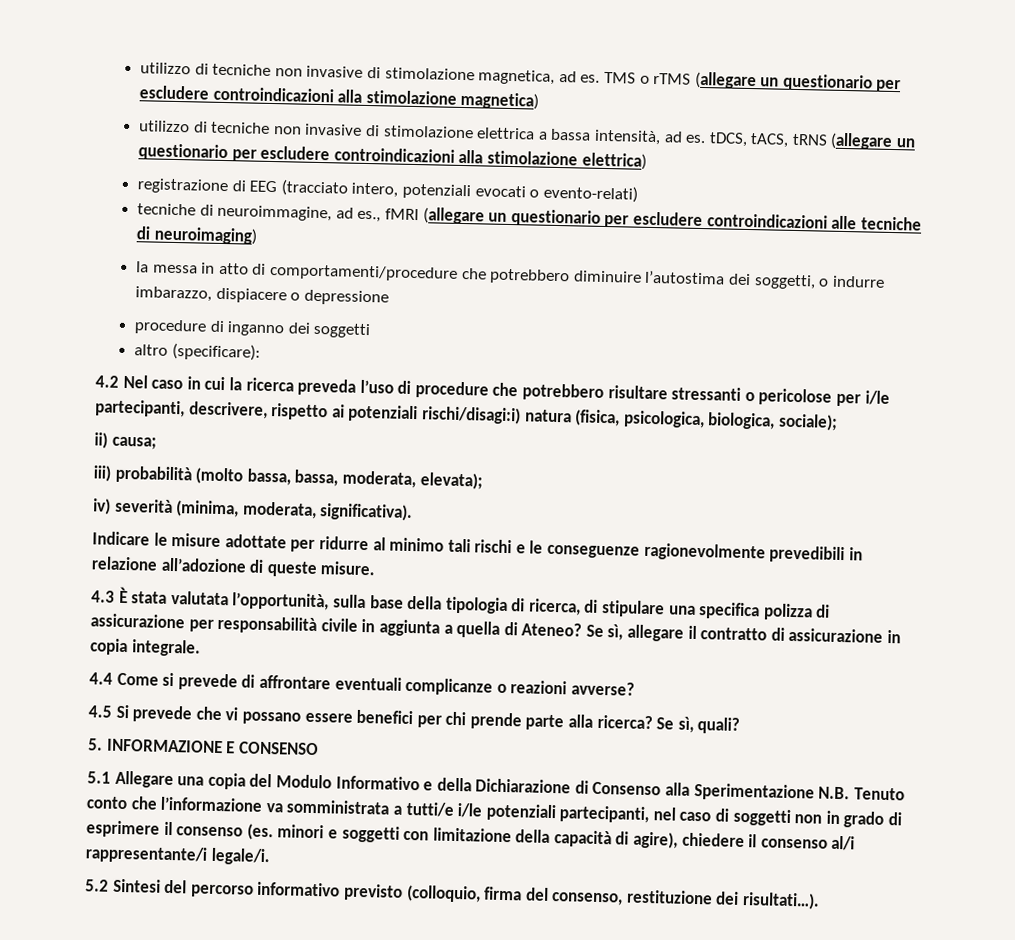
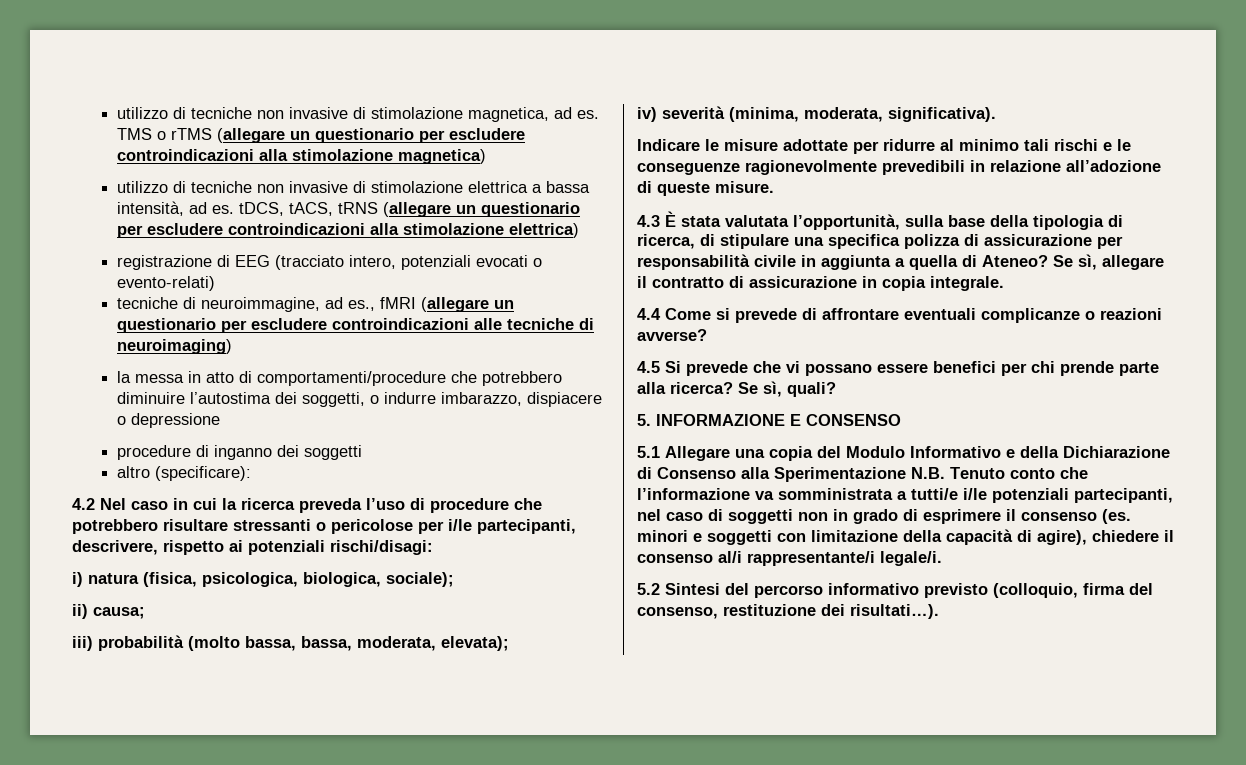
- 4.2 Nel caso in cui la ricerca preveda l’uso di procedure che potrebbero risultare stressanti o pericolose per i/le partecipanti, descrivere, rispetto ai potenziali rischi/disagi:i) natura (fisica, psicologica, biologica, sociale);
+ 4.2 Nel caso in cui la ricerca preveda l’uso di procedure che potrebbero risultare stressanti o pericolose per i/le partecipanti, descrivere, rispetto ai potenziali rischi/disagi:
+ i) natura (fisica, psicologica, biologica, sociale);

